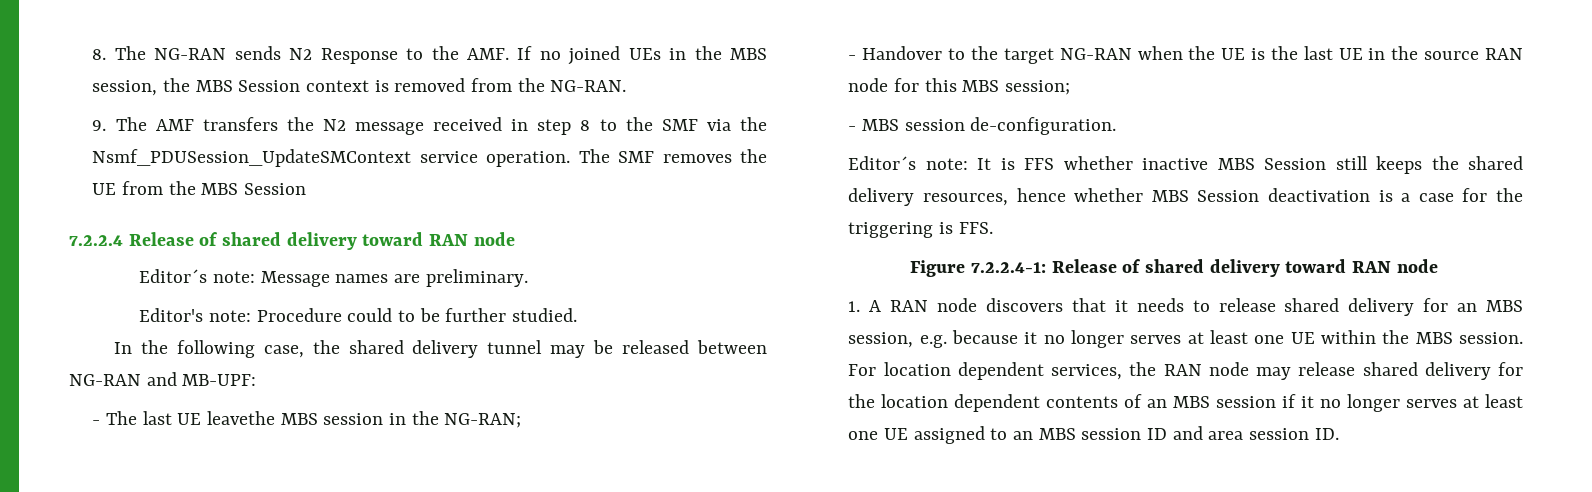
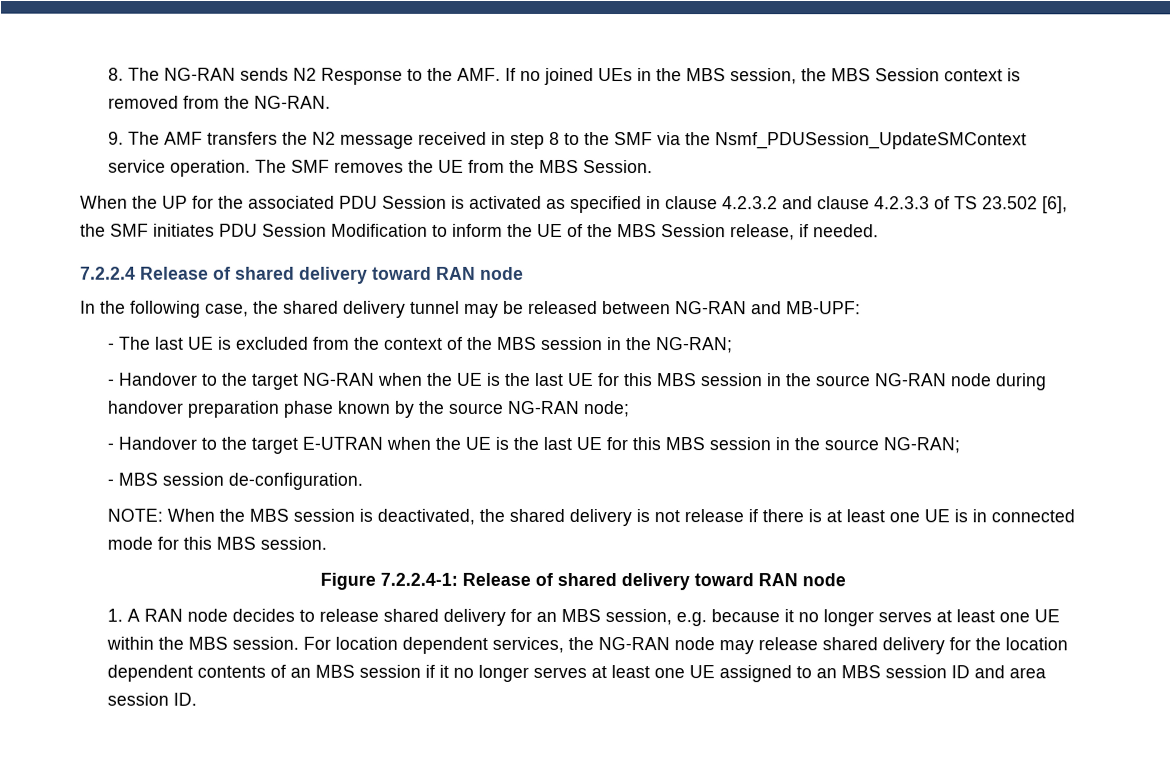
- The SMF removes the UE from the MBS Session
+ The SMF removes the UE from the MBS Session.
+ When the UP for the associated PDU Session is activated as specified in clause 4.2.3.2 and clause 4.2.3.3 of TS 23.502 [6], the SMF initiates PDU Session Modification to inform the UE of the MBS Session release, if needed.
- Editor´s note: Message names are preliminary.
- Editor's note: Procedure could to be further studied.
- - The last UE leavethe MBS session in the NG-RAN;
+ - The last UE is excluded from the context of the MBS session in the NG-RAN;
- - Handover to the target NG-RAN when the UE is the last UE in the source RAN node for this MBS session;
+ - Handover to the target NG-RAN when the UE is the last UE for this MBS session in the source NG-RAN node during handover preparation phase known by the source NG-RAN node;
+ - Handover to the target E-UTRAN when the UE is the last UE for this MBS session in the source NG-RAN;
  - MBS session de-configuration.
- Editor´s note: It is FFS whether inactive MBS Session still keeps the shared delivery resources, hence whether MBS Session deactivation is a case for the triggering is FFS.
+ NOTE: When the MBS session is deactivated, the shared delivery is not release if there is at least one UE is in connected mode for this MBS session.
- 1. A RAN node discovers that it needs to release shared delivery for an MBS session, e.g. because it no longer serves at least one UE within the MBS session.
+ 1. A RAN node decides to release shared delivery for an MBS session, e.g. because it no longer serves at least one UE within the MBS session.
- For location dependent services, the RAN node may release shared delivery for the location dependent contents of an MBS session if it no longer serves at least one UE assigned to an MBS session ID and area session ID.
+ For location dependent services, the NG-RAN node may release shared delivery for the location dependent contents of an MBS session if it no longer serves at least one UE assigned to an MBS session ID and area session ID.

